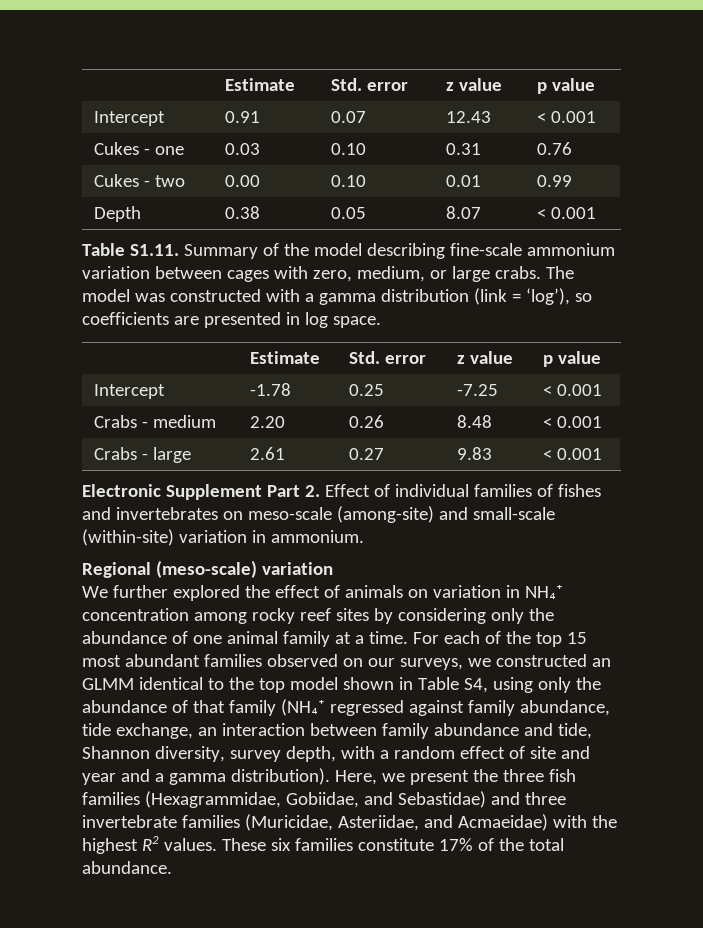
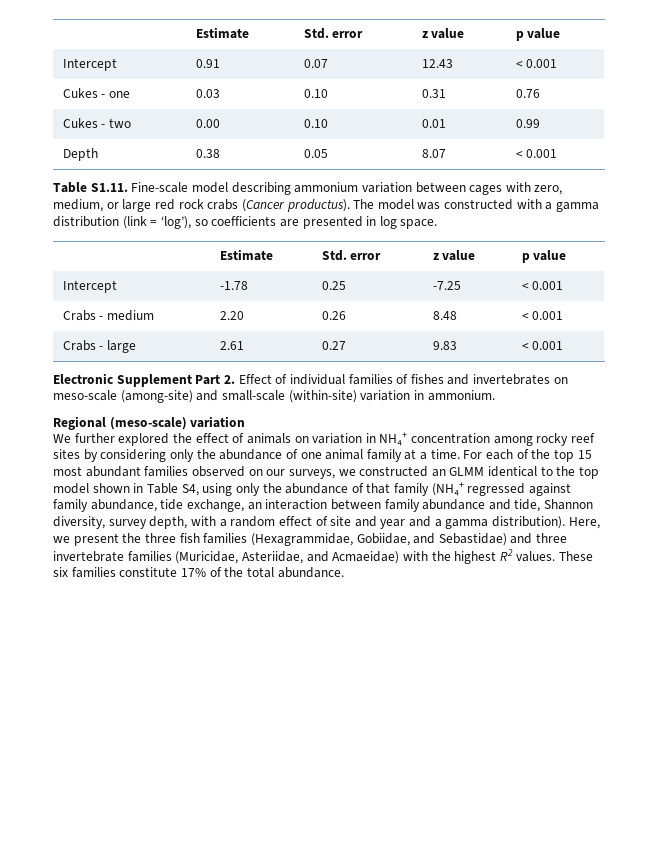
- Table S1.11. Summary of the model describing fine-scale ammonium variation between cages with zero, medium, or large crabs.
+ Table S1.11. Fine-scale model describing ammonium variation between cages with zero, medium, or large red rock crabs (Cancer productus).

